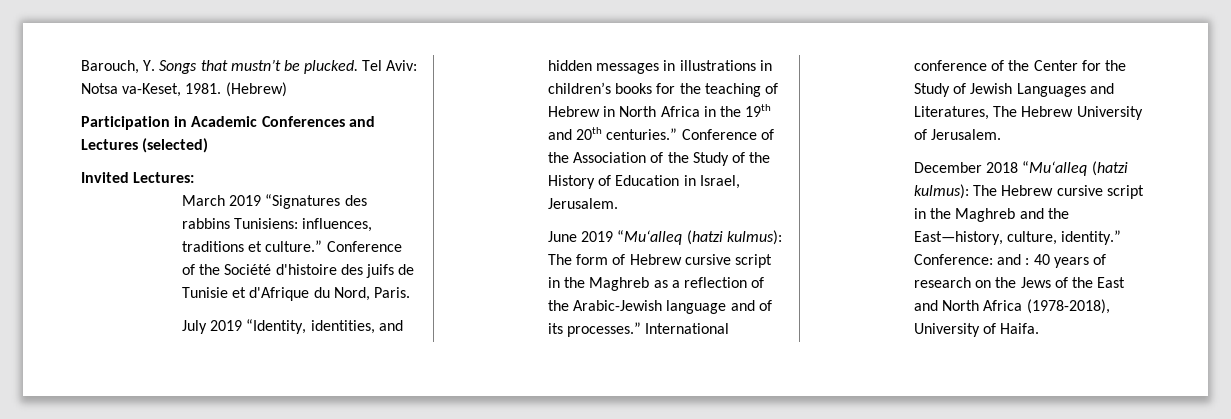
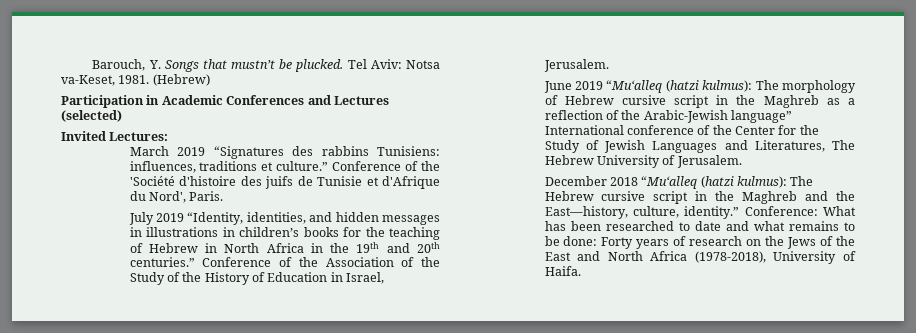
- Conference of the Société d'histoire des juifs de Tunisie et d'Afrique du Nord, Paris.
+ Conference of the 'Société d'histoire des juifs de Tunisie et d'Afrique du Nord', Paris.
- June 2019 “Mu‘alleq (hatzi kulmus): The form of Hebrew cursive script in the Maghreb as a reflection of the Arabic-Jewish language and of its processes.” International conference of the Center for the Study of Jewish Languages and Literatures, The Hebrew University of Jerusalem.
+ June 2019 “Mu‘alleq (hatzi kulmus): The morphology of Hebrew cursive script in the Maghreb as a reflection of the Arabic-Jewish language” International conference of the Center for the Study of Jewish Languages and Literatures, The Hebrew University of Jerusalem.
- Conference: and : 40 years of research on the Jews of the East and North Africa (1978-2018), University of Haifa.
+ Conference: What has been researched to date and what remains to be done: Forty years of research on the Jews of the East and North Africa (1978-2018), University of Haifa.

